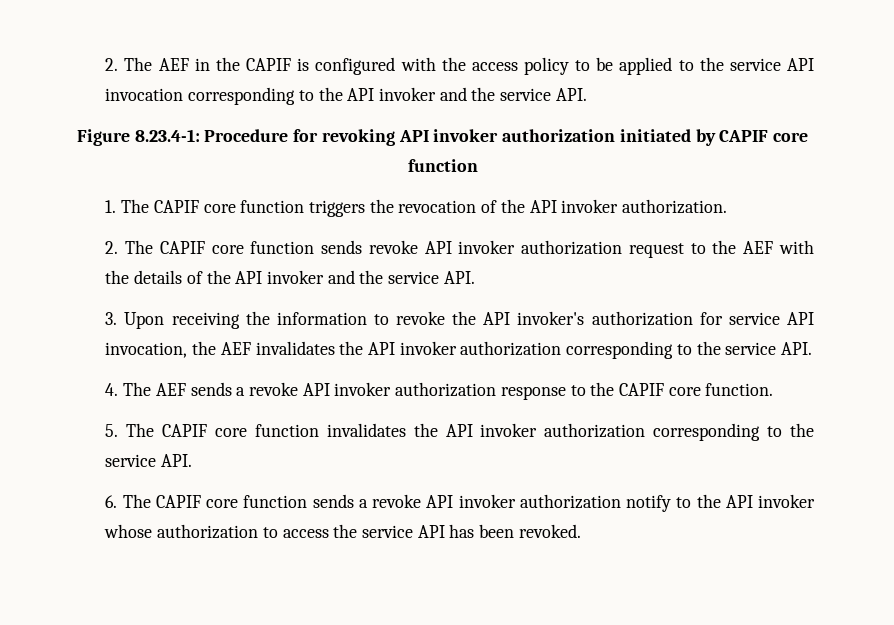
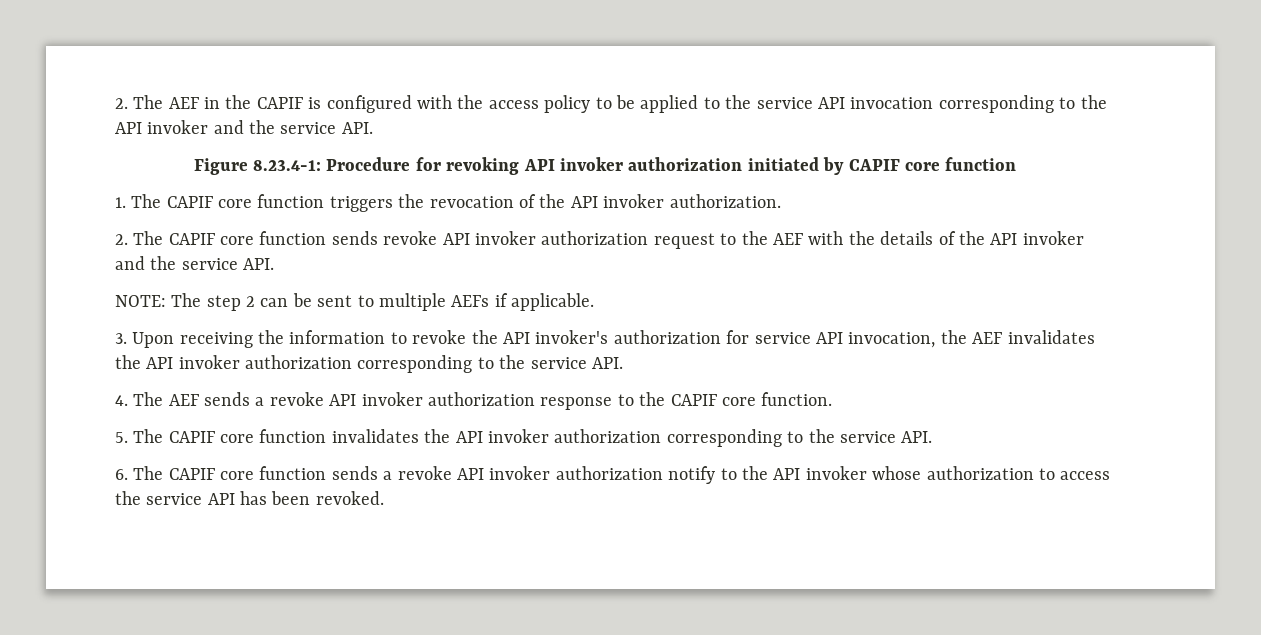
+ NOTE: The step 2 can be sent to multiple AEFs if applicable.

